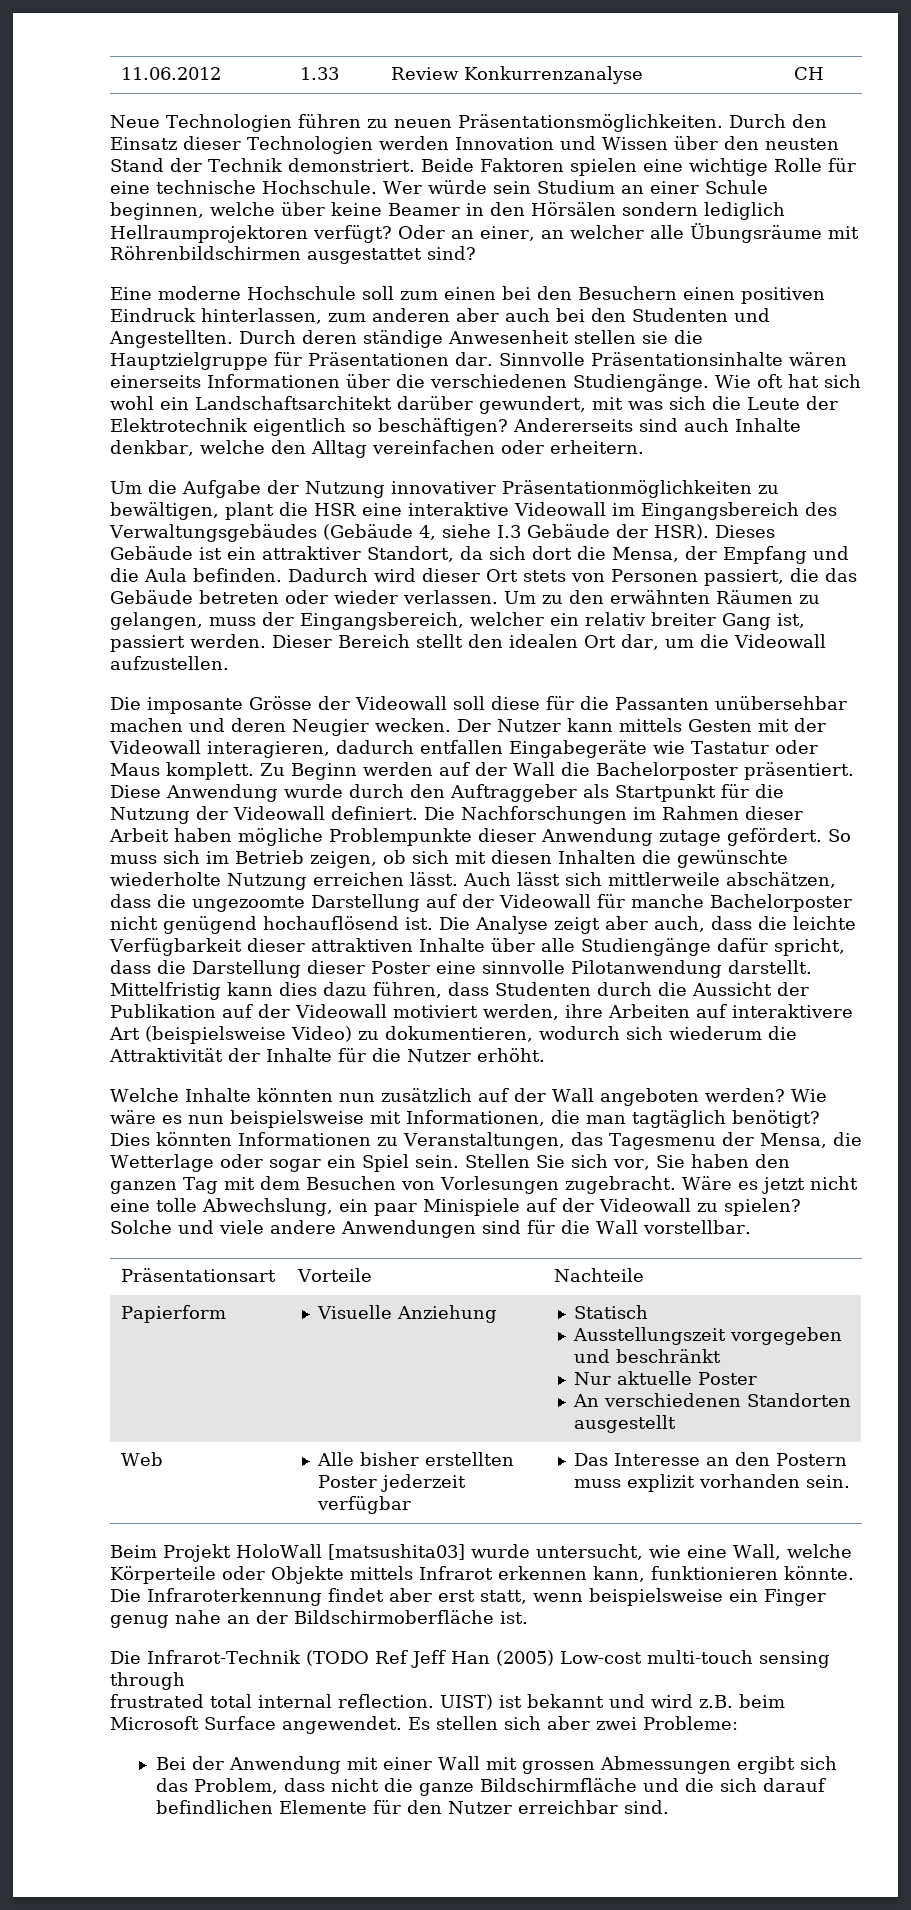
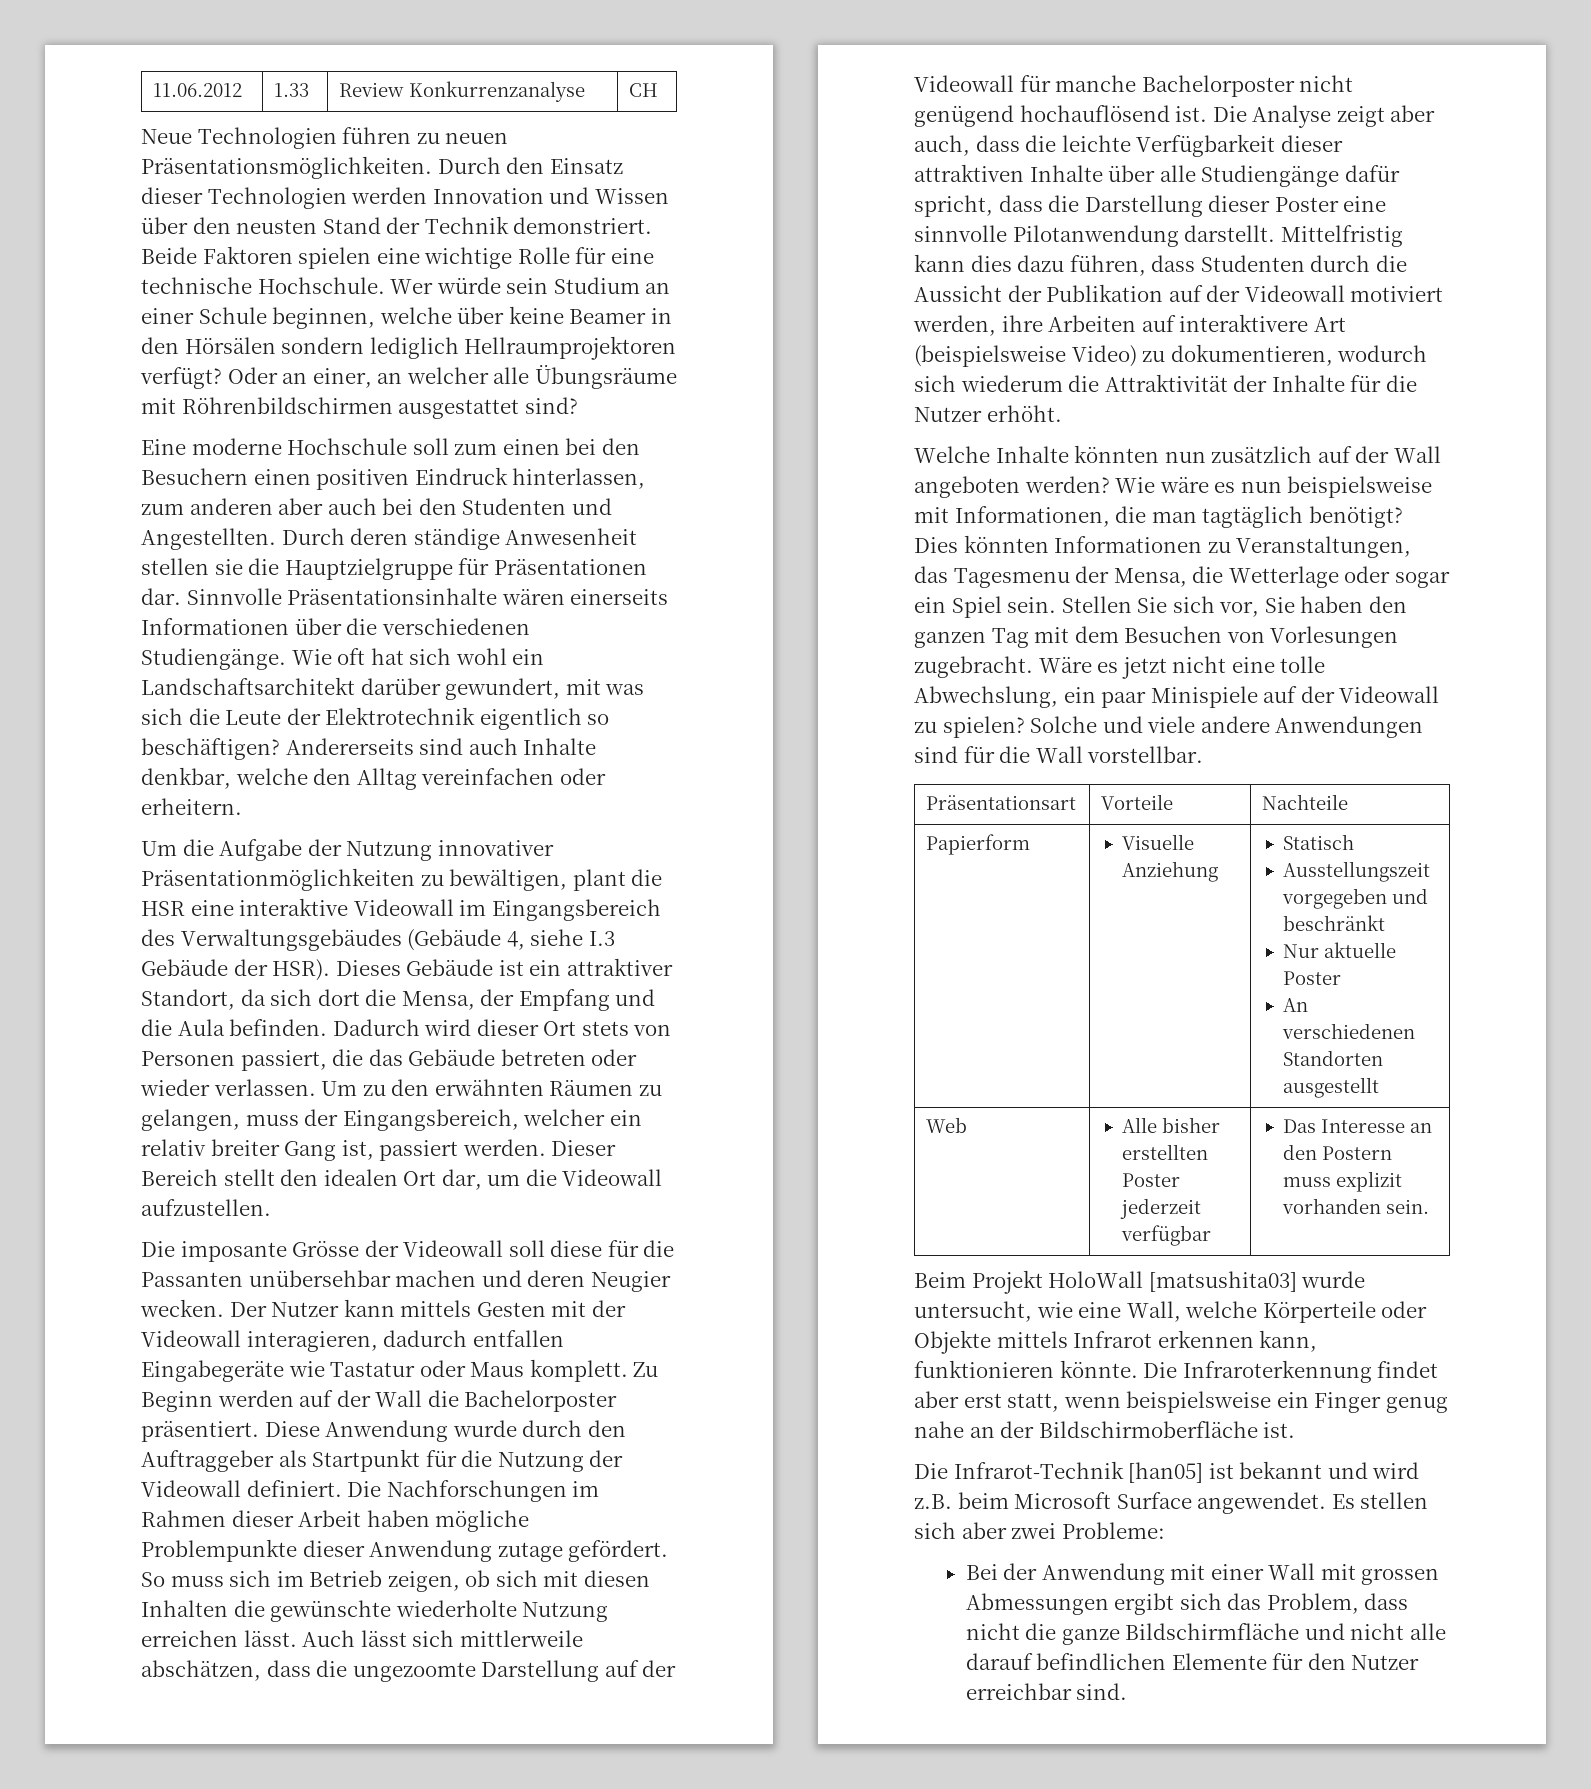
- Die Infrarot-Technik (TODO Ref Jeff Han (2005) Low-cost multi-touch sensing through
- frustrated total internal reflection. UIST) ist bekannt und wird z.B. beim Microsoft Surface angewendet.
+ Die Infrarot-Technik [han05] ist bekannt und wird z.B. beim Microsoft Surface angewendet.
- Bei der Anwendung mit einer Wall mit grossen Abmessungen ergibt sich das Problem, dass nicht die ganze Bildschirmfläche und die sich darauf befindlichen Elemente für den Nutzer erreichbar sind.
+ Bei der Anwendung mit einer Wall mit grossen Abmessungen ergibt sich das Problem, dass nicht die ganze Bildschirmfläche und nicht alle darauf befindlichen Elemente für den Nutzer erreichbar sind.

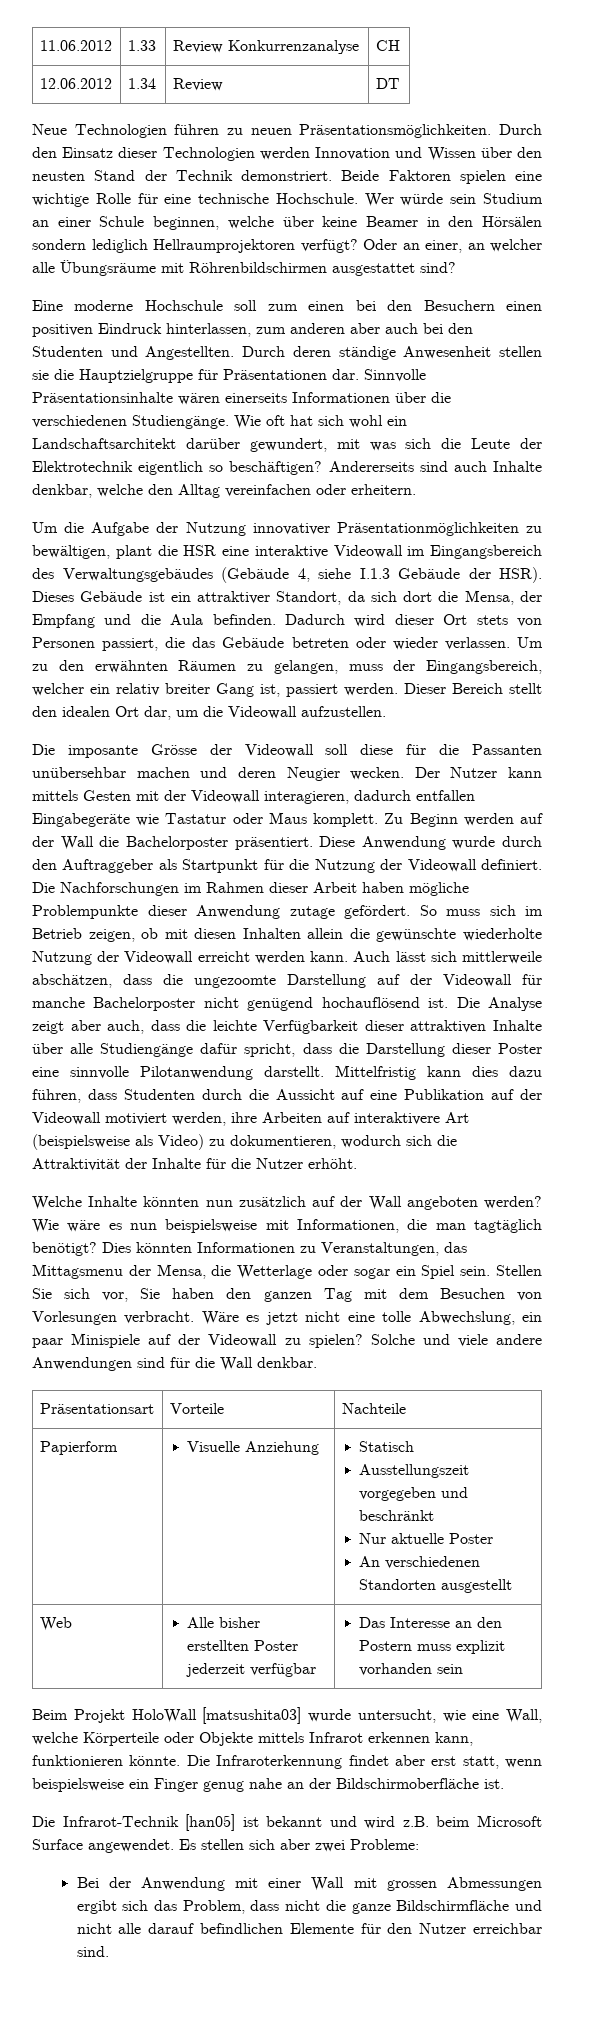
+ 12.06.2012 | 1.34 | Review | DT
- Um die Aufgabe der Nutzung innovativer Präsentationmöglichkeiten zu bewältigen, plant die HSR eine interaktive Videowall im Eingangsbereich des Verwaltungsgebäudes (Gebäude 4, siehe I.3 Gebäude der HSR).
+ Um die Aufgabe der Nutzung innovativer Präsentationmöglichkeiten zu bewältigen, plant die HSR eine interaktive Videowall im Eingangsbereich des Verwaltungsgebäudes (Gebäude 4, siehe I.1.3 Gebäude der HSR).
- So muss sich im Betrieb zeigen, ob sich mit diesen Inhalten die gewünschte wiederholte Nutzung erreichen lässt.
+ So muss sich im Betrieb zeigen, ob mit diesen Inhalten allein die gewünschte wiederholte Nutzung der Videowall erreicht werden kann.
- Mittelfristig kann dies dazu führen, dass Studenten durch die Aussicht der Publikation auf der Videowall motiviert werden, ihre Arbeiten auf interaktivere Art (beispielsweise Video) zu dokumentieren, wodurch sich wiederum die Attraktivität der Inhalte für die Nutzer erhöht.
+ Mittelfristig kann dies dazu führen, dass Studenten durch die Aussicht auf eine Publikation auf der Videowall motiviert werden, ihre Arbeiten auf interaktivere Art (beispielsweise als Video) zu dokumentieren, wodurch sich die Attraktivität der Inhalte für die Nutzer erhöht.
- Dies könnten Informationen zu Veranstaltungen, das Tagesmenu der Mensa, die Wetterlage oder sogar ein Spiel sein.
+ Dies könnten Informationen zu Veranstaltungen, das Mittagsmenu der Mensa, die Wetterlage oder sogar ein Spiel sein.
- Stellen Sie sich vor, Sie haben den ganzen Tag mit dem Besuchen von Vorlesungen zugebracht.
+ Stellen Sie sich vor, Sie haben den ganzen Tag mit dem Besuchen von Vorlesungen verbracht.
- Solche und viele andere Anwendungen sind für die Wall vorstellbar.
+ Solche und viele andere Anwendungen sind für die Wall denkbar.
- Web | Alle bisher erstellten Poster jederzeit verfügbar | Das Interesse an den Postern muss explizit vorhanden sein.
+ Web | Alle bisher erstellten Poster jederzeit verfügbar | Das Interesse an den Postern muss explizit vorhanden sein

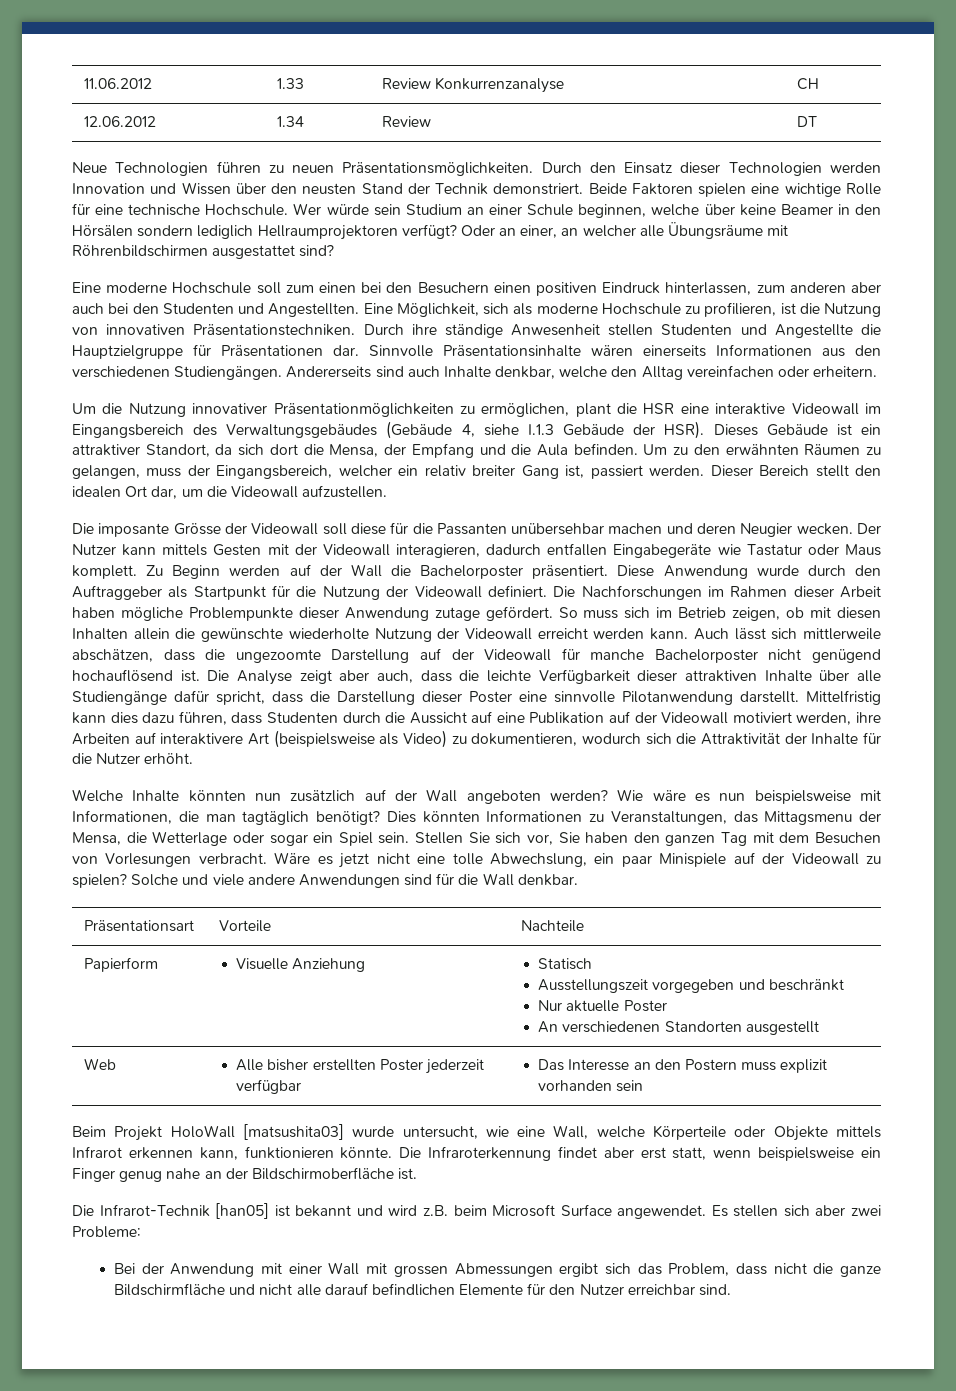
- Durch deren ständige Anwesenheit stellen sie die Hauptzielgruppe für Präsentationen dar.
+ Eine Möglichkeit, sich als moderne Hochschule zu profilieren, ist die Nutzung von innovativen Präsentationstechniken. Durch ihre ständige Anwesenheit stellen Studenten und Angestellte die Hauptzielgruppe für Präsentationen dar.
- Sinnvolle Präsentationsinhalte wären einerseits Informationen über die verschiedenen Studiengänge. Wie oft hat sich wohl ein Landschaftsarchitekt darüber gewundert, mit was sich die Leute der Elektrotechnik eigentlich so beschäftigen?
+ Sinnvolle Präsentationsinhalte wären einerseits Informationen aus den verschiedenen Studiengängen.
- Um die Aufgabe der Nutzung innovativer Präsentationmöglichkeiten zu bewältigen, plant die HSR eine interaktive Videowall im Eingangsbereich des Verwaltungsgebäudes (Gebäude 4, siehe I.1.3 Gebäude der HSR).
+ Um die Nutzung innovativer Präsentationmöglichkeiten zu ermöglichen, plant die HSR eine interaktive Videowall im Eingangsbereich des Verwaltungsgebäudes (Gebäude 4, siehe I.1.3 Gebäude der HSR).
- Dadurch wird dieser Ort stets von Personen passiert, die das Gebäude betreten oder wieder verlassen.

